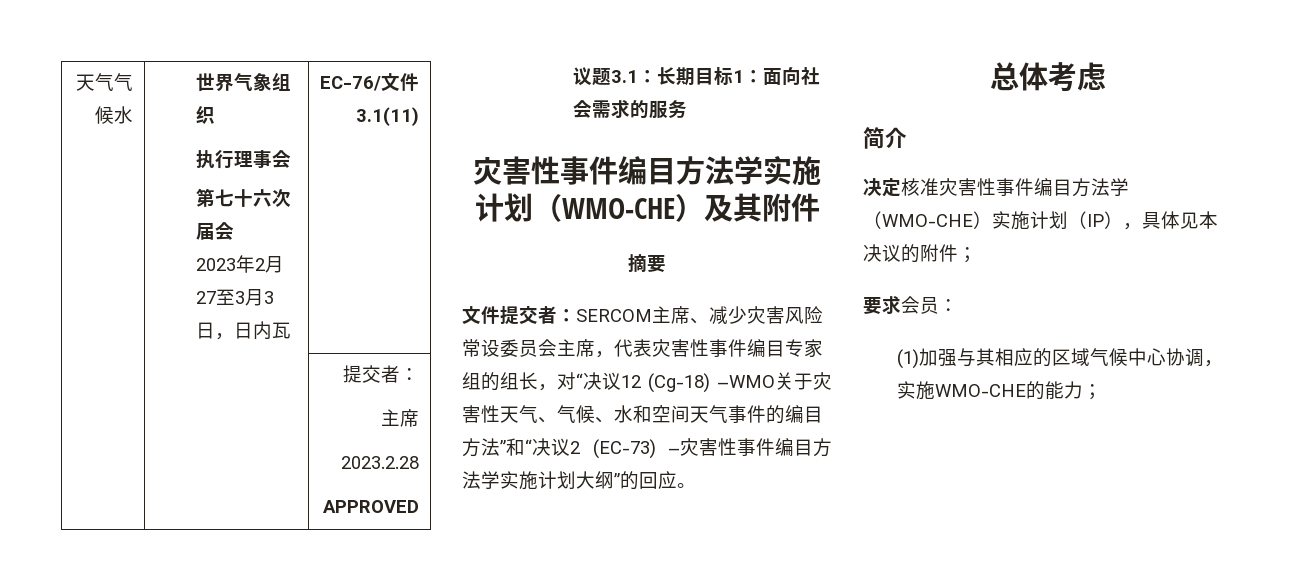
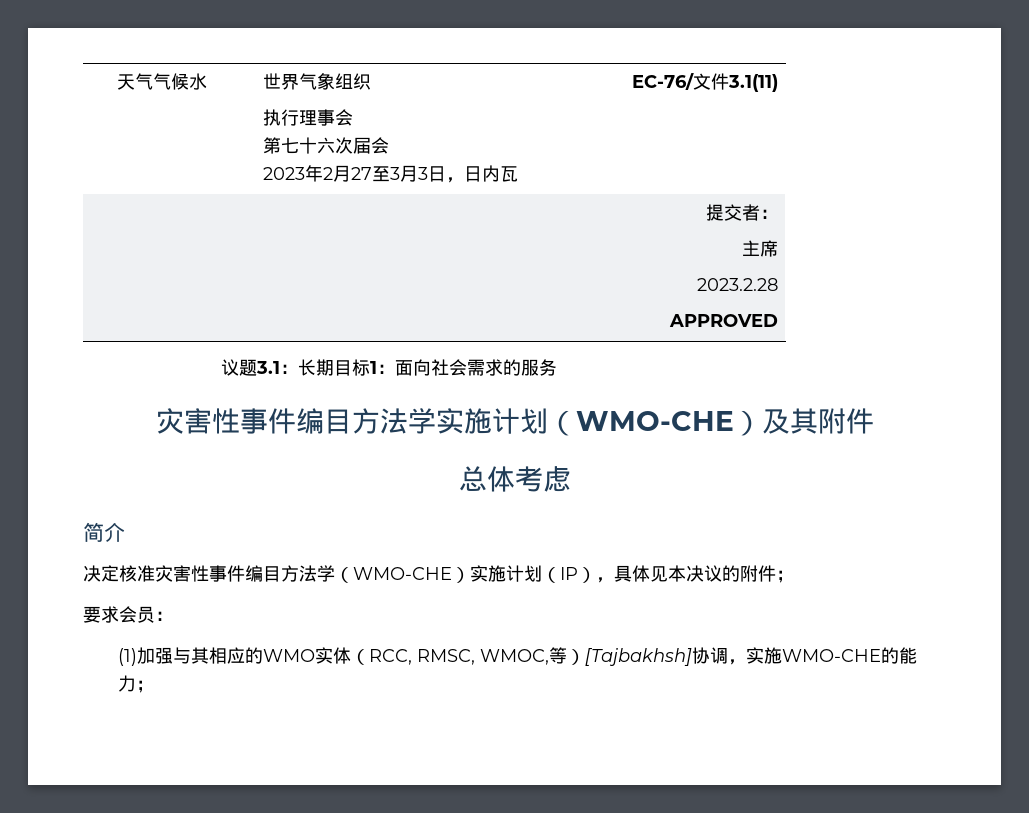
- 摘要
- 文件提交者：SERCOM主席、减少灾害风险常设委员会主席，代表灾害性事件编目专家组的组长，对“决议12 (Cg-18) –WMO关于灾害性天气、气候、水和空间天气事件的编目方法”和“决议2 (EC-73) –灾害性事件编目方法学实施计划大纲”的回应。
- (1)加强与其相应的区域气候中心协调，实施WMO-CHE的能力；
+ (1)加强与其相应的WMO实体（RCC, RMSC, WMOC,等）[Tajbakhsh]协调，实施WMO-CHE的能力；

